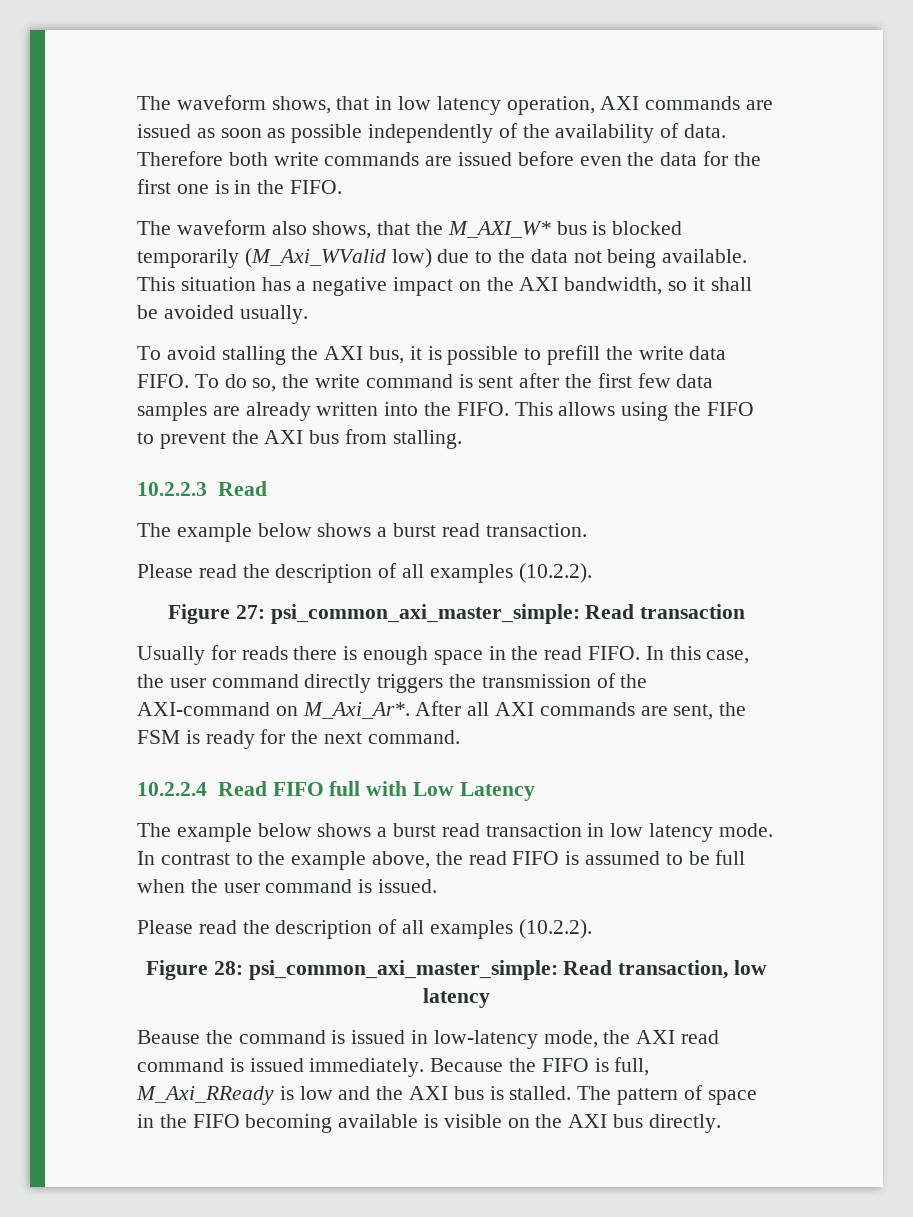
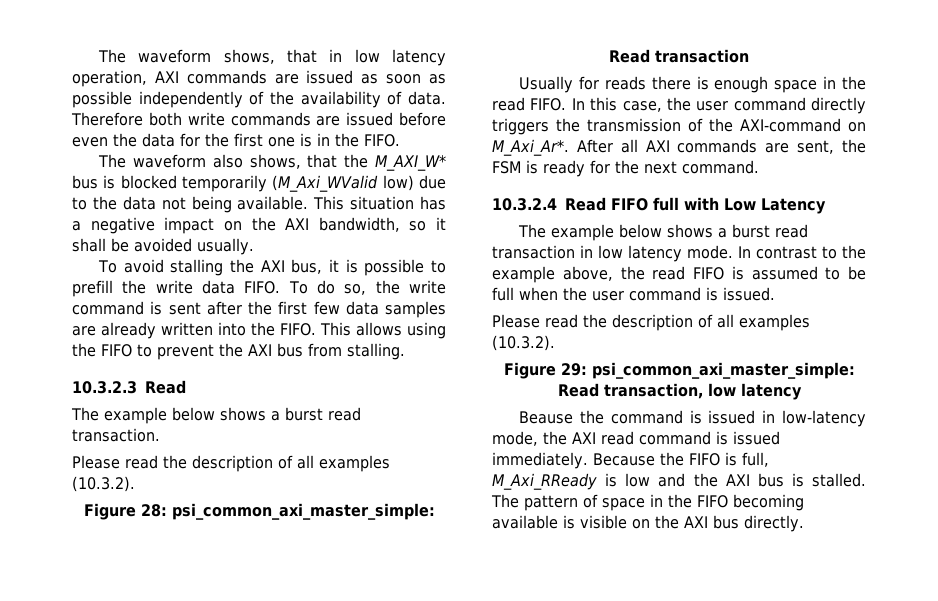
- 10.2.2.3 Read
+ 10.3.2.3 Read
  The example below shows a burst read transaction.
- Please read the description of all examples (10.2.2).
- Figure 27: psi_common_axi_master_simple: Read transaction
+ Please read the description of all examples (10.3.2).
+ Figure 28: psi_common_axi_master_simple: Read transaction
- 10.2.2.4 Read FIFO full with Low Latency
+ 10.3.2.4 Read FIFO full with Low Latency
  In contrast to the example above, the read FIFO is assumed to be full when the user command is issued.
- Please read the description of all examples (10.2.2).
- Figure 28: psi_common_axi_master_simple: Read transaction, low latency
+ Please read the description of all examples (10.3.2).
+ Figure 29: psi_common_axi_master_simple: Read transaction, low latency

